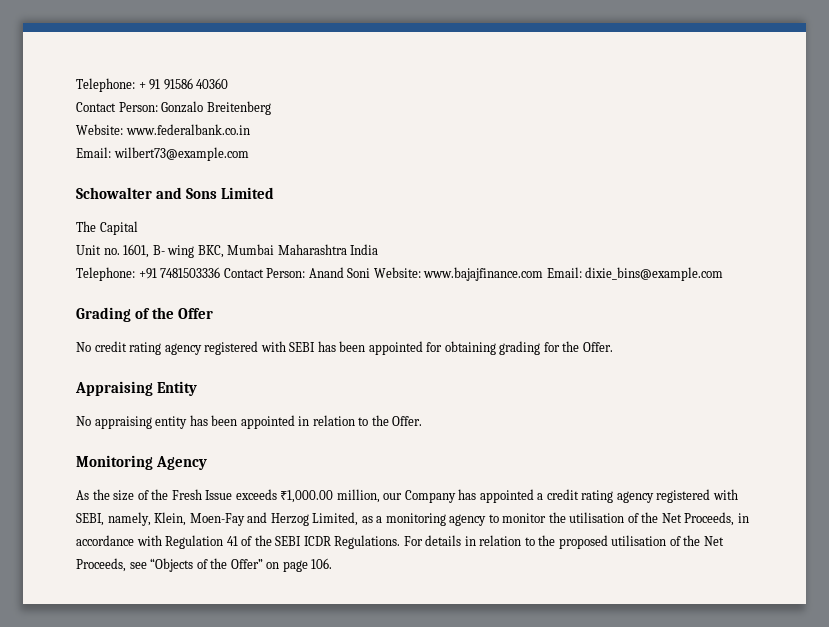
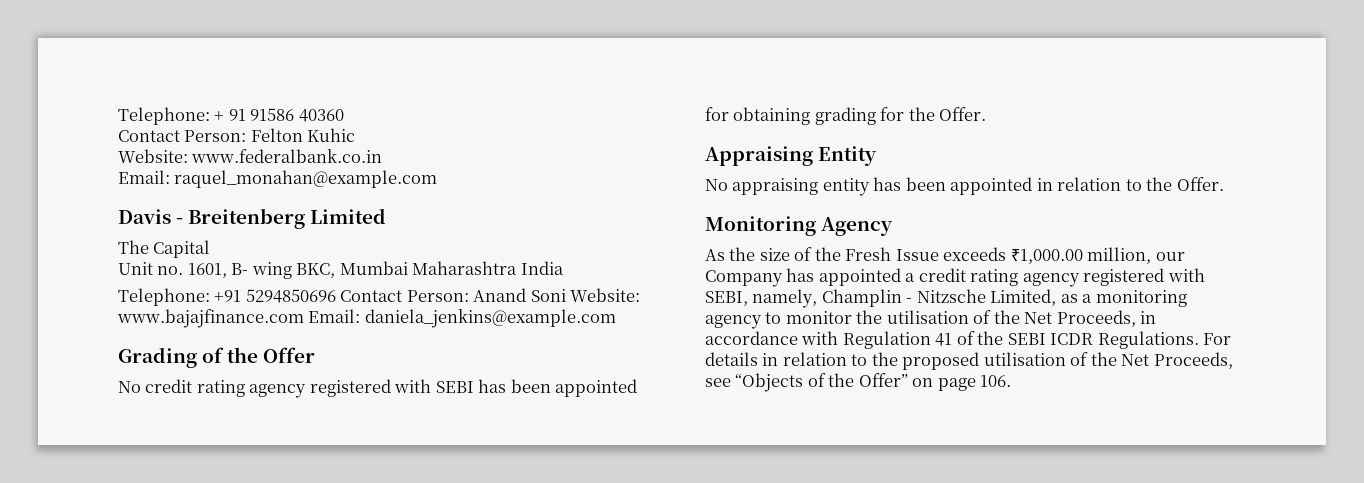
- Contact Person: Gonzalo Breitenberg
+ Contact Person: Felton Kuhic
- Email: wilbert73@example.com
- Schowalter and Sons Limited
+ Email: raquel_monahan@example.com
+ Davis - Breitenberg Limited
- Telephone: +91 7481503336 Contact Person: Anand Soni Website: www.bajajfinance.com Email: dixie_bins@example.com
+ Telephone: +91 5294850696 Contact Person: Anand Soni Website: www.bajajfinance.com Email: daniela_jenkins@example.com
- As the size of the Fresh Issue exceeds ₹1,000.00 million, our Company has appointed a credit rating agency registered with SEBI, namely, Klein, Moen-Fay and Herzog Limited, as a monitoring agency to monitor the utilisation of the Net Proceeds, in accordance with Regulation 41 of the SEBI ICDR Regulations.
+ As the size of the Fresh Issue exceeds ₹1,000.00 million, our Company has appointed a credit rating agency registered with SEBI, namely, Champlin - Nitzsche Limited, as a monitoring agency to monitor the utilisation of the Net Proceeds, in accordance with Regulation 41 of the SEBI ICDR Regulations.

